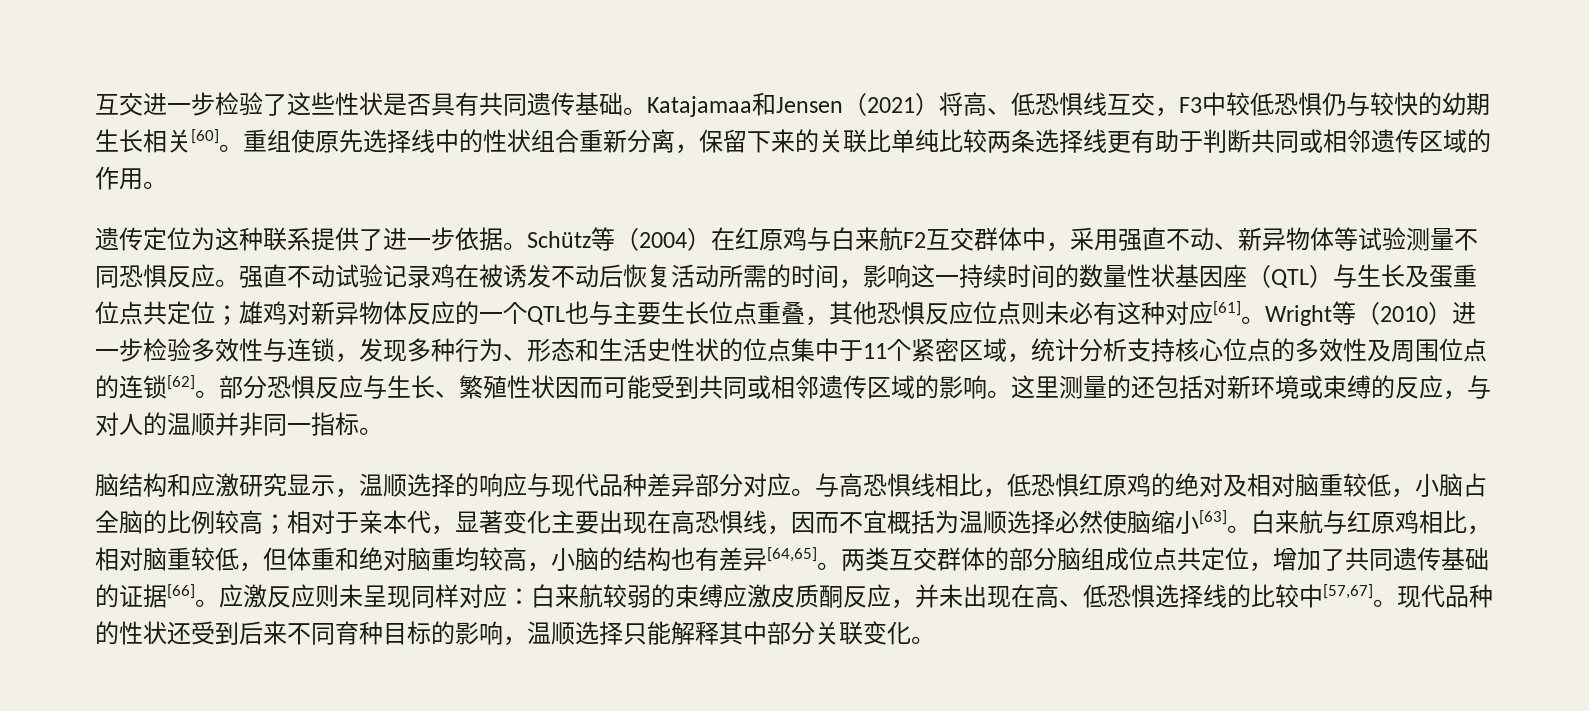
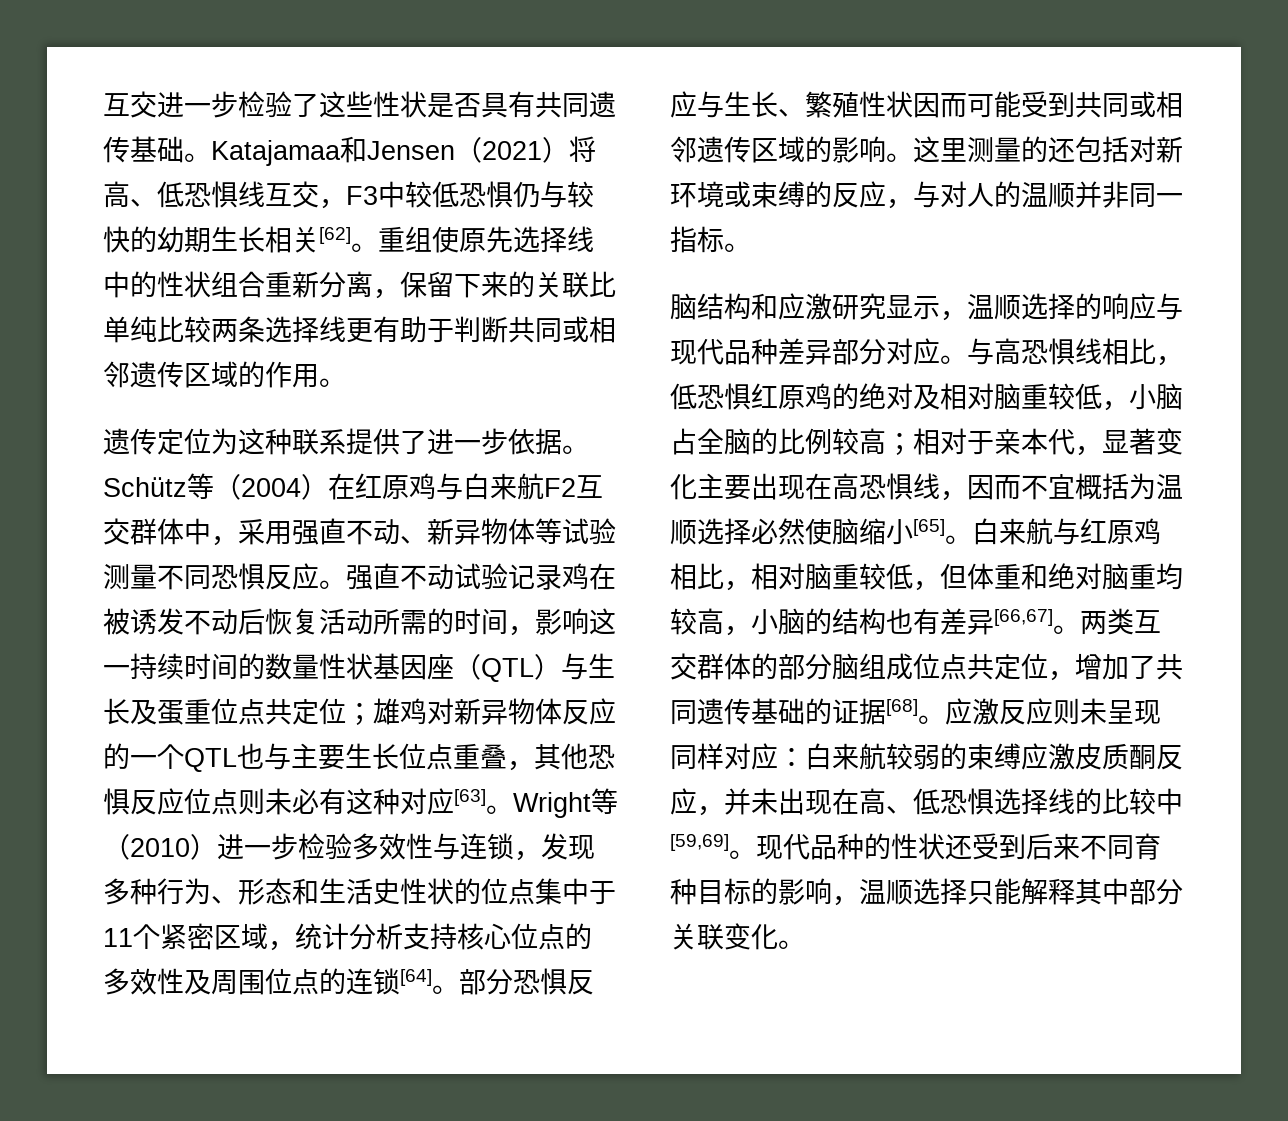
- Katajamaa和Jensen（2021）将高、低恐惧线互交，F3中较低恐惧仍与较快的幼期生长相关[60]。
+ Katajamaa和Jensen（2021）将高、低恐惧线互交，F3中较低恐惧仍与较快的幼期生长相关[62]。
- 强直不动试验记录鸡在被诱发不动后恢复活动所需的时间，影响这一持续时间的数量性状基因座（QTL）与生长及蛋重位点共定位；雄鸡对新异物体反应的一个QTL也与主要生长位点重叠，其他恐惧反应位点则未必有这种对应[61]。
+ 强直不动试验记录鸡在被诱发不动后恢复活动所需的时间，影响这一持续时间的数量性状基因座（QTL）与生长及蛋重位点共定位；雄鸡对新异物体反应的一个QTL也与主要生长位点重叠，其他恐惧反应位点则未必有这种对应[63]。
- Wright等（2010）进一步检验多效性与连锁，发现多种行为、形态和生活史性状的位点集中于11个紧密区域，统计分析支持核心位点的多效性及周围位点的连锁[62]。
+ Wright等（2010）进一步检验多效性与连锁，发现多种行为、形态和生活史性状的位点集中于11个紧密区域，统计分析支持核心位点的多效性及周围位点的连锁[64]。
- 与高恐惧线相比，低恐惧红原鸡的绝对及相对脑重较低，小脑占全脑的比例较高；相对于亲本代，显著变化主要出现在高恐惧线，因而不宜概括为温顺选择必然使脑缩小[63]。
+ 与高恐惧线相比，低恐惧红原鸡的绝对及相对脑重较低，小脑占全脑的比例较高；相对于亲本代，显著变化主要出现在高恐惧线，因而不宜概括为温顺选择必然使脑缩小[65]。
- 白来航与红原鸡相比，相对脑重较低，但体重和绝对脑重均较高，小脑的结构也有差异[64,65]。
+ 白来航与红原鸡相比，相对脑重较低，但体重和绝对脑重均较高，小脑的结构也有差异[66,67]。
- 两类互交群体的部分脑组成位点共定位，增加了共同遗传基础的证据[66]。
+ 两类互交群体的部分脑组成位点共定位，增加了共同遗传基础的证据[68]。
- 应激反应则未呈现同样对应：白来航较弱的束缚应激皮质酮反应，并未出现在高、低恐惧选择线的比较中[57,67]。
+ 应激反应则未呈现同样对应：白来航较弱的束缚应激皮质酮反应，并未出现在高、低恐惧选择线的比较中[59,69]。

